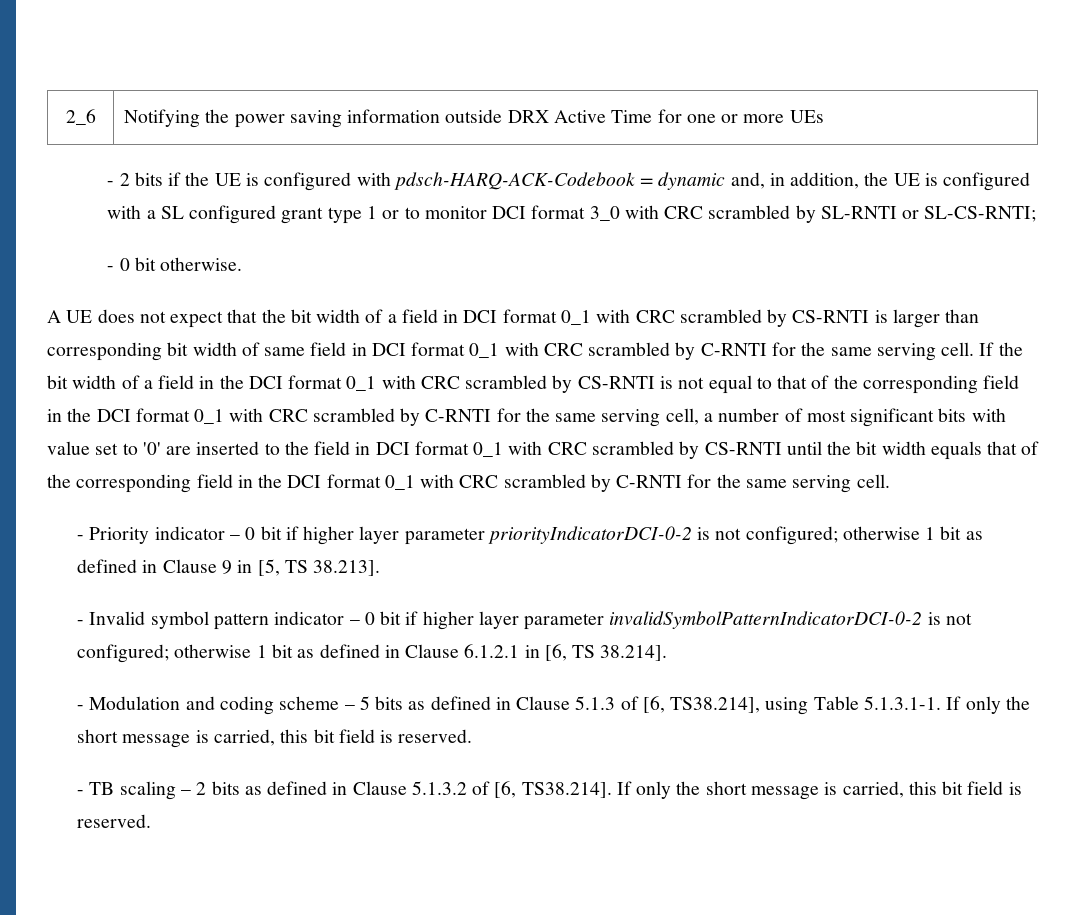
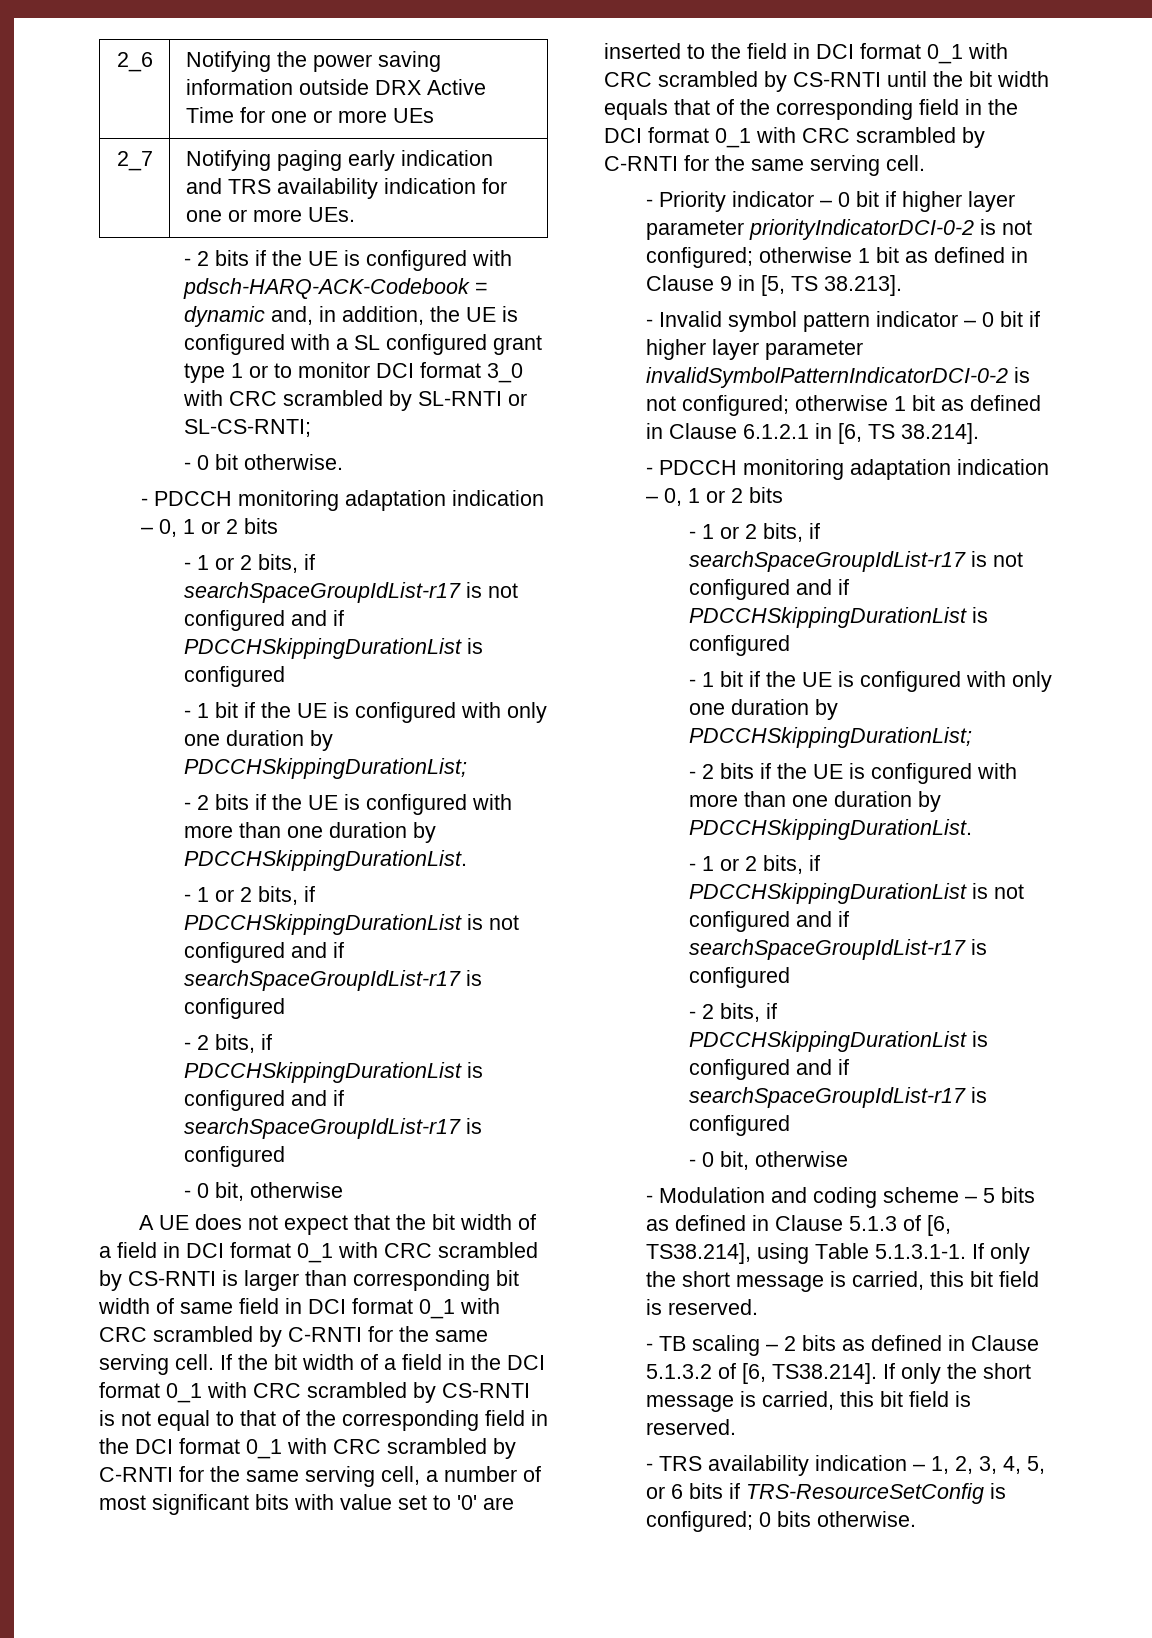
+ 2_7 | Notifying paging early indication and TRS availability indication for one or more UEs.
  - 0 bit otherwise.
+ - PDCCH monitoring adaptation indication – 0, 1 or 2 bits
+ - 1 or 2 bits, if searchSpaceGroupIdList-r17 is not configured and if PDCCHSkippingDurationList is configured
+ - 1 bit if the UE is configured with only one duration by PDCCHSkippingDurationList;
+ - 2 bits if the UE is configured with more than one duration by PDCCHSkippingDurationList.
+ - 1 or 2 bits, if PDCCHSkippingDurationList is not configured and if searchSpaceGroupIdList-r17 is configured
+ - 2 bits, if PDCCHSkippingDurationList is configured and if searchSpaceGroupIdList-r17 is configured
+ - 0 bit, otherwise
  - Invalid symbol pattern indicator – 0 bit if higher layer parameter invalidSymbolPatternIndicatorDCI-0-2 is not configured; otherwise 1 bit as defined in Clause 6.1.2.1 in [6, TS 38.214].
+ - PDCCH monitoring adaptation indication – 0, 1 or 2 bits
+ - 1 or 2 bits, if searchSpaceGroupIdList-r17 is not configured and if PDCCHSkippingDurationList is configured
+ - 1 bit if the UE is configured with only one duration by PDCCHSkippingDurationList;
+ - 2 bits if the UE is configured with more than one duration by PDCCHSkippingDurationList.
+ - 1 or 2 bits, if PDCCHSkippingDurationList is not configured and if searchSpaceGroupIdList-r17 is configured
+ - 2 bits, if PDCCHSkippingDurationList is configured and if searchSpaceGroupIdList-r17 is configured
+ - 0 bit, otherwise
+ - TRS availability indication – 1, 2, 3, 4, 5, or 6 bits if TRS-ResourceSetConfig is configured; 0 bits otherwise.

